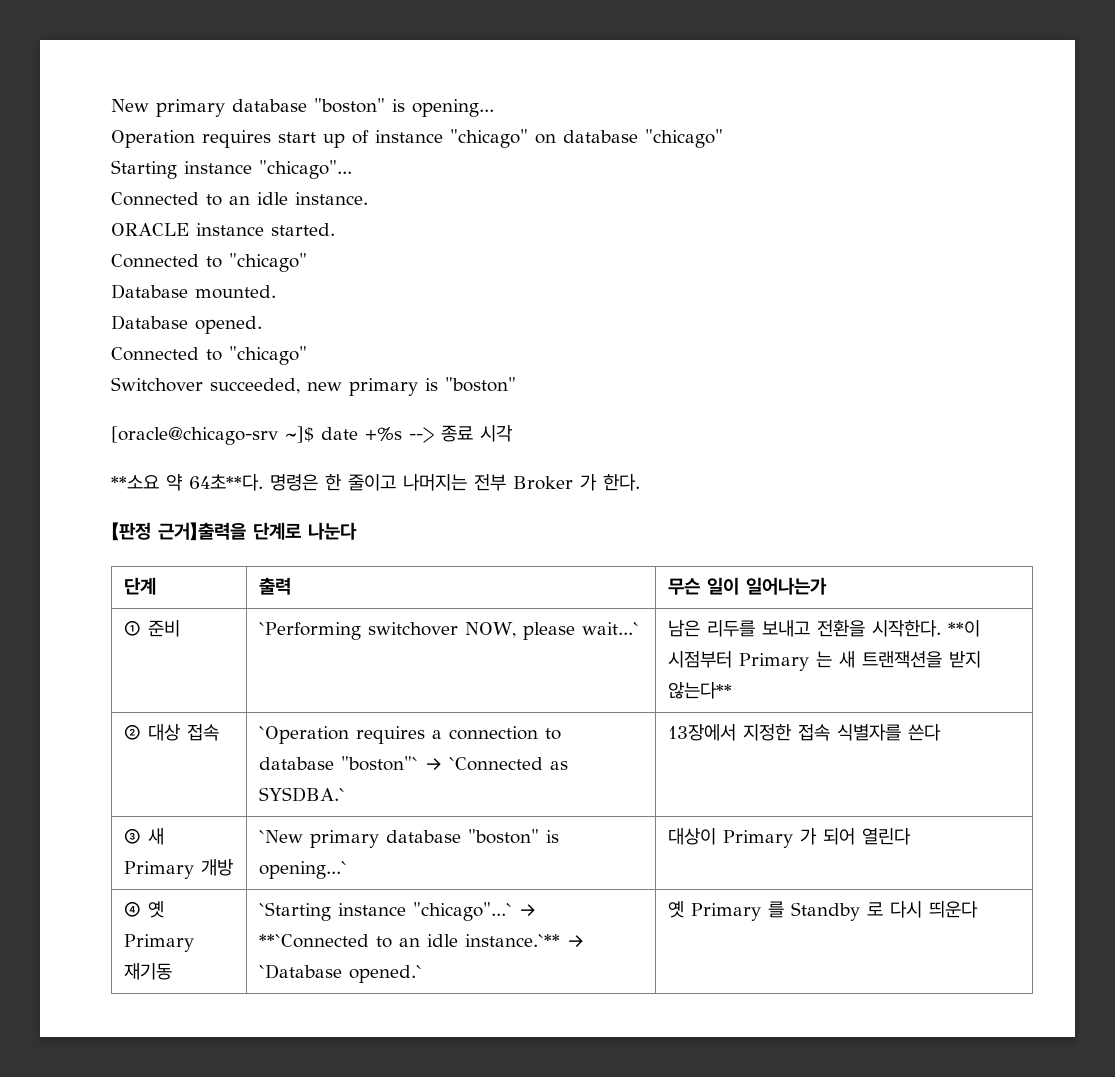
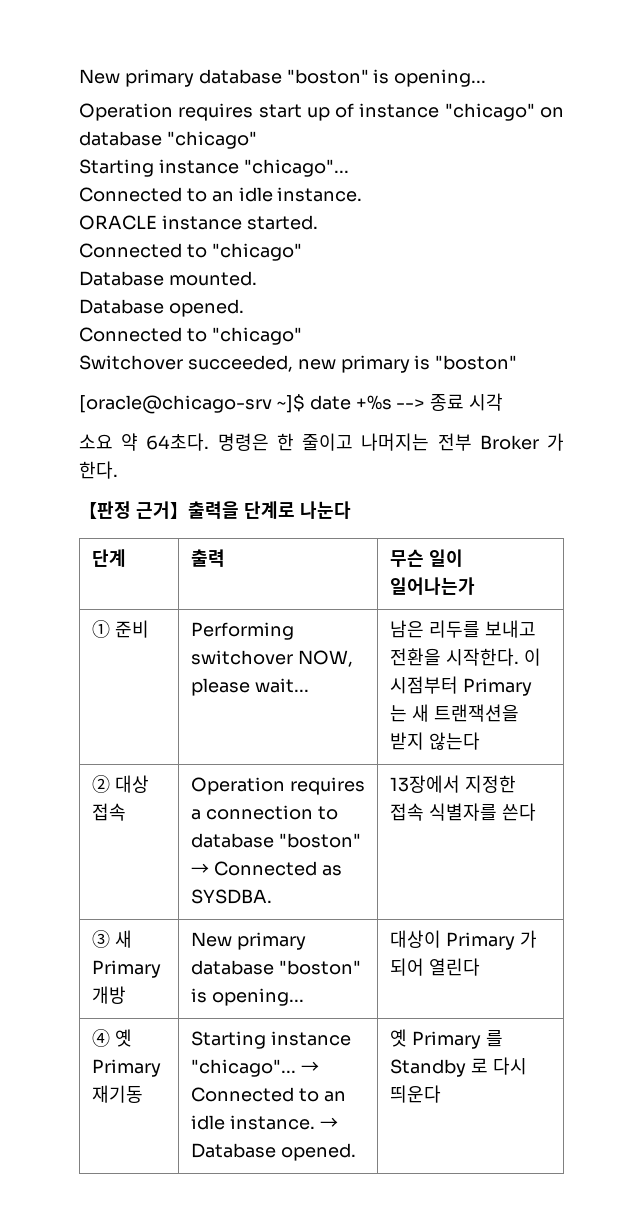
- **소요 약 64초**다.
+ 소요 약 64초다.
- ① 준비 | `Performing switchover NOW, please wait...` | 남은 리두를 보내고 전환을 시작한다. **이 시점부터 Primary 는 새 트랜잭션을 받지 않는다**
+ ① 준비 | Performing switchover NOW, please wait... | 남은 리두를 보내고 전환을 시작한다. 이 시점부터 Primary 는 새 트랜잭션을 받지 않는다
- ② 대상 접속 | `Operation requires a connection to database "boston"` → `Connected as SYSDBA.` | 13장에서 지정한 접속 식별자를 쓴다
+ ② 대상 접속 | Operation requires a connection to database "boston" → Connected as SYSDBA. | 13장에서 지정한 접속 식별자를 쓴다
- ③ 새 Primary 개방 | `New primary database "boston" is opening...` | 대상이 Primary 가 되어 열린다
+ ③ 새 Primary 개방 | New primary database "boston" is opening... | 대상이 Primary 가 되어 열린다
- ④ 옛 Primary 재기동 | `Starting instance "chicago"...` → **`Connected to an idle instance.`** → `Database opened.` | 옛 Primary 를 Standby 로 다시 띄운다
+ ④ 옛 Primary 재기동 | Starting instance "chicago"... → Connected to an idle instance. → Database opened. | 옛 Primary 를 Standby 로 다시 띄운다

